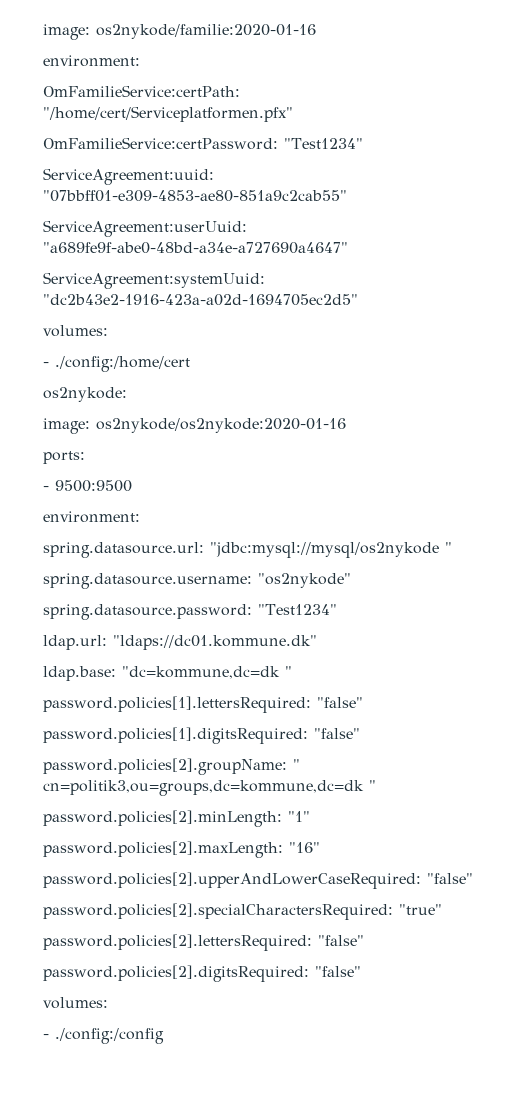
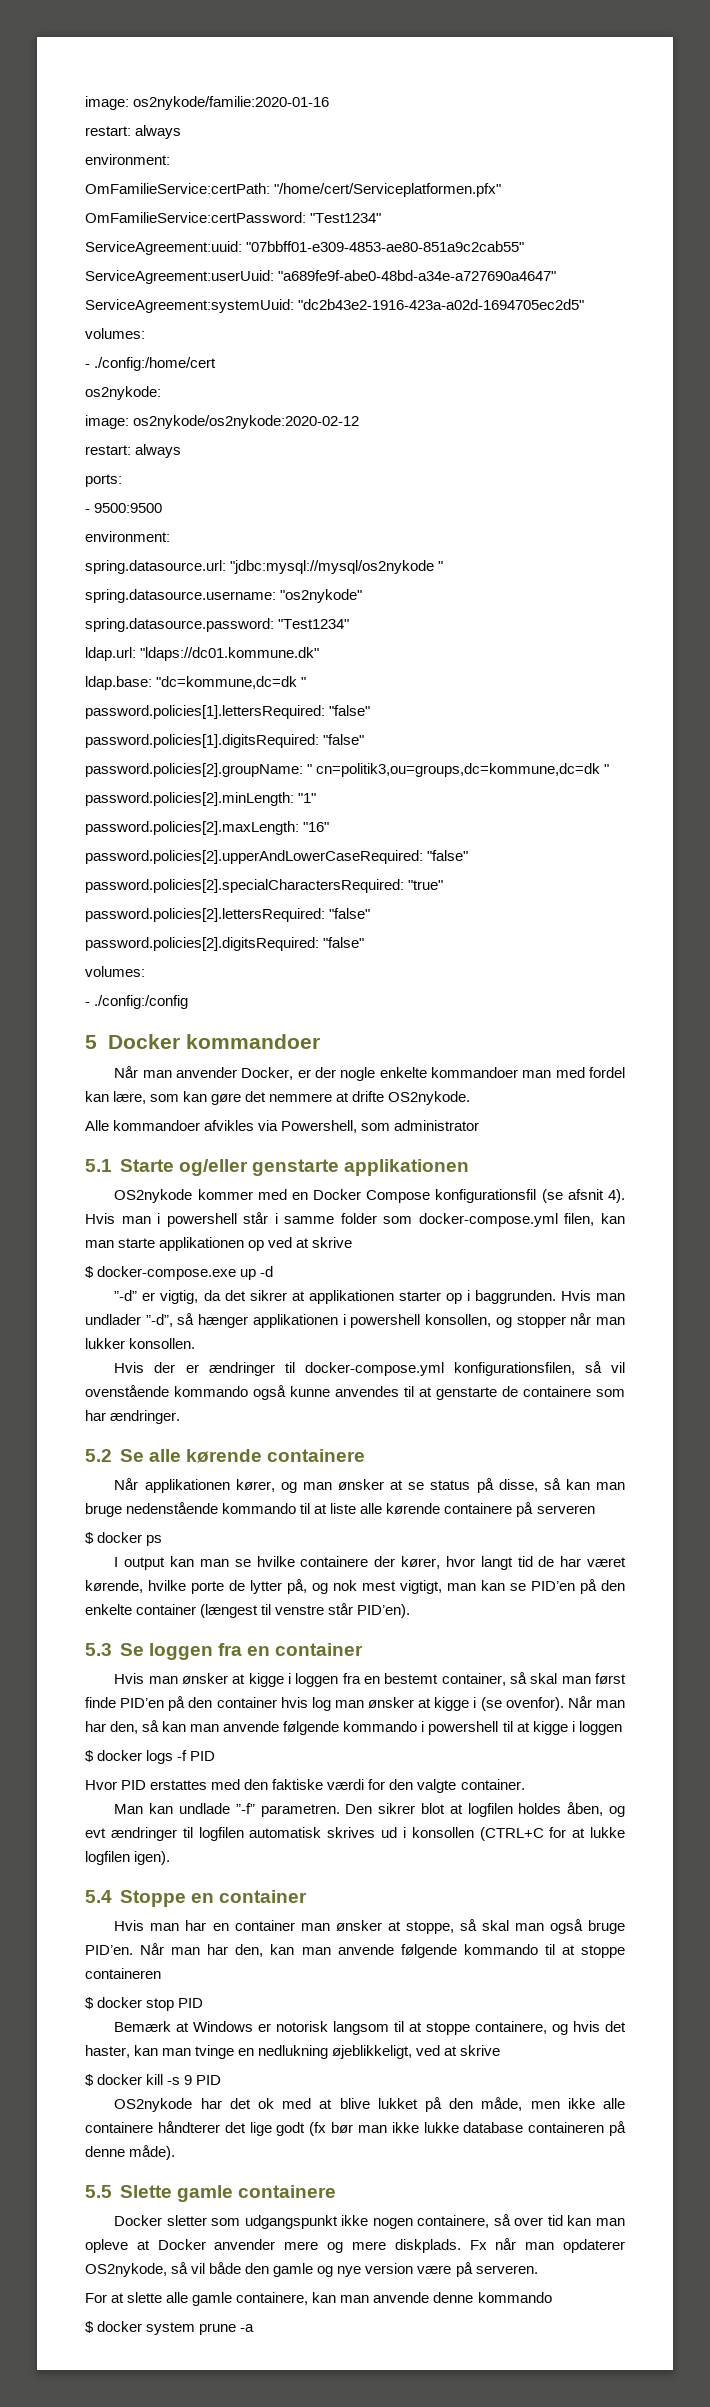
  image: os2nykode/familie:2020-01-16
+ restart: always
- image: os2nykode/os2nykode:2020-01-16
+ image: os2nykode/os2nykode:2020-02-12
+ restart: always
+ 5 Docker kommandoer
+ Når man anvender Docker, er der nogle enkelte kommandoer man med fordel kan lære, som kan gøre det nemmere at drifte OS2nykode.
+ Alle kommandoer afvikles via Powershell, som administrator
+ 5.1 Starte og/eller genstarte applikationen
+ OS2nykode kommer med en Docker Compose konfigurationsfil (se afsnit 4). Hvis man i powershell står i samme folder som docker-compose.yml filen, kan man starte applikationen op ved at skrive
+ $ docker-compose.exe up -d
+ ”-d” er vigtig, da det sikrer at applikationen starter op i baggrunden. Hvis man undlader ”-d”, så hænger applikationen i powershell konsollen, og stopper når man lukker konsollen.
+ Hvis der er ændringer til docker-compose.yml konfigurationsfilen, så vil ovenstående kommando også kunne anvendes til at genstarte de containere som har ændringer.
+ 5.2 Se alle kørende containere
+ Når applikationen kører, og man ønsker at se status på disse, så kan man bruge nedenstående kommando til at liste alle kørende containere på serveren
+ $ docker ps
+ I output kan man se hvilke containere der kører, hvor langt tid de har været kørende, hvilke porte de lytter på, og nok mest vigtigt, man kan se PID’en på den enkelte container (længest til venstre står PID’en).
+ 5.3 Se loggen fra en container
+ Hvis man ønsker at kigge i loggen fra en bestemt container, så skal man først finde PID’en på den container hvis log man ønsker at kigge i (se ovenfor). Når man har den, så kan man anvende følgende kommando i powershell til at kigge i loggen
+ $ docker logs -f PID
+ Hvor PID erstattes med den faktiske værdi for den valgte container.
+ Man kan undlade ”-f” parametren. Den sikrer blot at logfilen holdes åben, og evt ændringer til logfilen automatisk skrives ud i konsollen (CTRL+C for at lukke logfilen igen).
+ 5.4 Stoppe en container
+ Hvis man har en container man ønsker at stoppe, så skal man også bruge PID’en. Når man har den, kan man anvende følgende kommando til at stoppe containeren
+ $ docker stop PID
+ Bemærk at Windows er notorisk langsom til at stoppe containere, og hvis det haster, kan man tvinge en nedlukning øjeblikkeligt, ved at skrive
+ $ docker kill -s 9 PID
+ OS2nykode har det ok med at blive lukket på den måde, men ikke alle containere håndterer det lige godt (fx bør man ikke lukke database containeren på denne måde).
+ 5.5 Slette gamle containere
+ Docker sletter som udgangspunkt ikke nogen containere, så over tid kan man opleve at Docker anvender mere og mere diskplads. Fx når man opdaterer OS2nykode, så vil både den gamle og nye version være på serveren.
+ For at slette alle gamle containere, kan man anvende denne kommando
+ $ docker system prune -a

